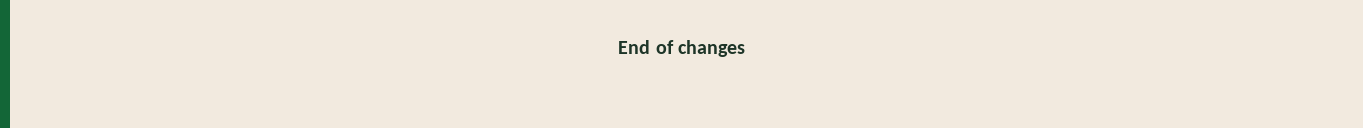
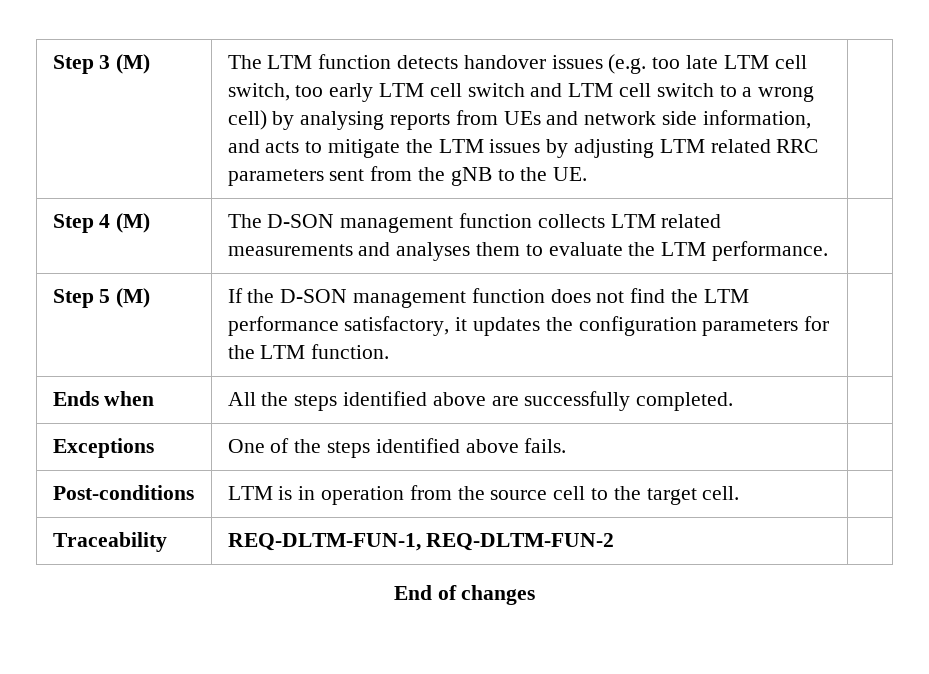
+ Step 3 (M) | The LTM function detects handover issues (e.g. too late LTM cell switch, too early LTM cell switch and LTM cell switch to a wrong cell) by analysing reports from UEs and network side information, and acts to mitigate the LTM issues by adjusting LTM related RRC parameters sent from the gNB to the UE. |
+ Step 4 (M) | The D-SON management function collects LTM related measurements and analyses them to evaluate the LTM performance. |
+ Step 5 (M) | If the D-SON management function does not find the LTM performance satisfactory, it updates the configuration parameters for the LTM function. |
+ Ends when | All the steps identified above are successfully completed. |
+ Exceptions | One of the steps identified above fails. |
+ Post-conditions | LTM is in operation from the source cell to the target cell. |
+ Traceability | REQ-DLTM-FUN-1, REQ-DLTM-FUN-2 |

